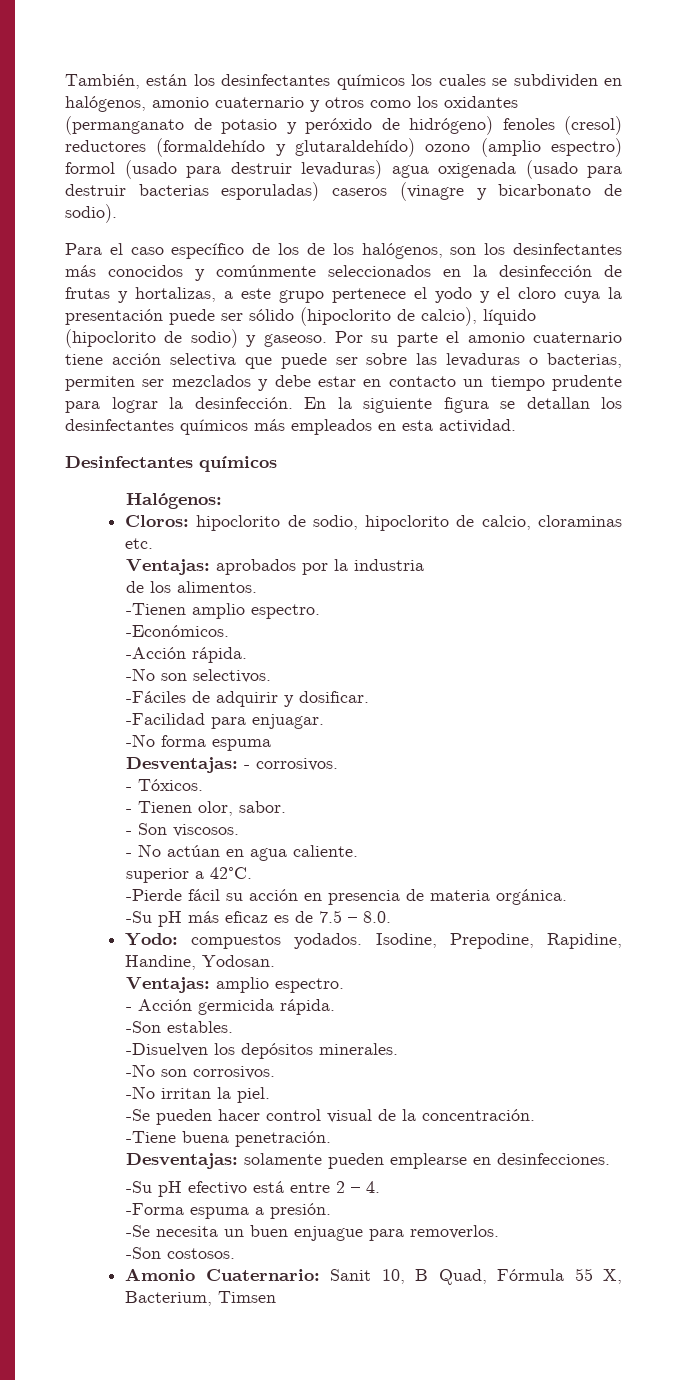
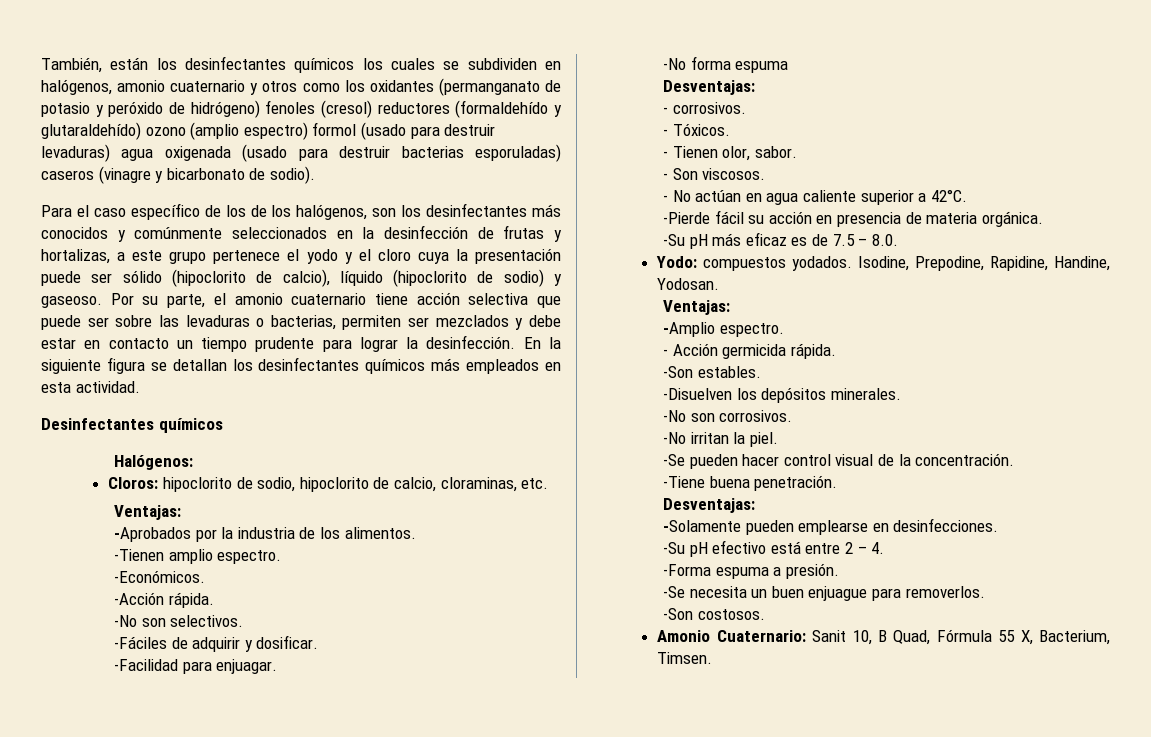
- Por su parte el amonio cuaternario tiene acción selectiva que puede ser sobre las levaduras o bacterias, permiten ser mezclados y debe estar en contacto un tiempo prudente para lograr la desinfección.
+ Por su parte, el amonio cuaternario tiene acción selectiva que puede ser sobre las levaduras o bacterias, permiten ser mezclados y debe estar en contacto un tiempo prudente para lograr la desinfección.
- Cloros: hipoclorito de sodio, hipoclorito de calcio, cloraminas etc.
- Ventajas: aprobados por la industria
- de los alimentos.
+ Cloros: hipoclorito de sodio, hipoclorito de calcio, cloraminas, etc.
+ Ventajas:
+ -Aprobados por la industria de los alimentos.
  -No forma espuma
- Desventajas: - corrosivos.
+ Desventajas:
+ - corrosivos.
- - No actúan en agua caliente.
- superior a 42°C.
+ - No actúan en agua caliente superior a 42°C.
  Isodine, Prepodine, Rapidine, Handine, Yodosan.
- Ventajas: amplio espectro.
+ Ventajas:
+ -Amplio espectro.
  -Tiene buena penetración.
- Desventajas: solamente pueden emplearse en desinfecciones.
+ Desventajas:
+ -Solamente pueden emplearse en desinfecciones.
- Amonio Cuaternario: Sanit 10, B Quad, Fórmula 55 X, Bacterium, Timsen
+ Amonio Cuaternario: Sanit 10, B Quad, Fórmula 55 X, Bacterium, Timsen.

